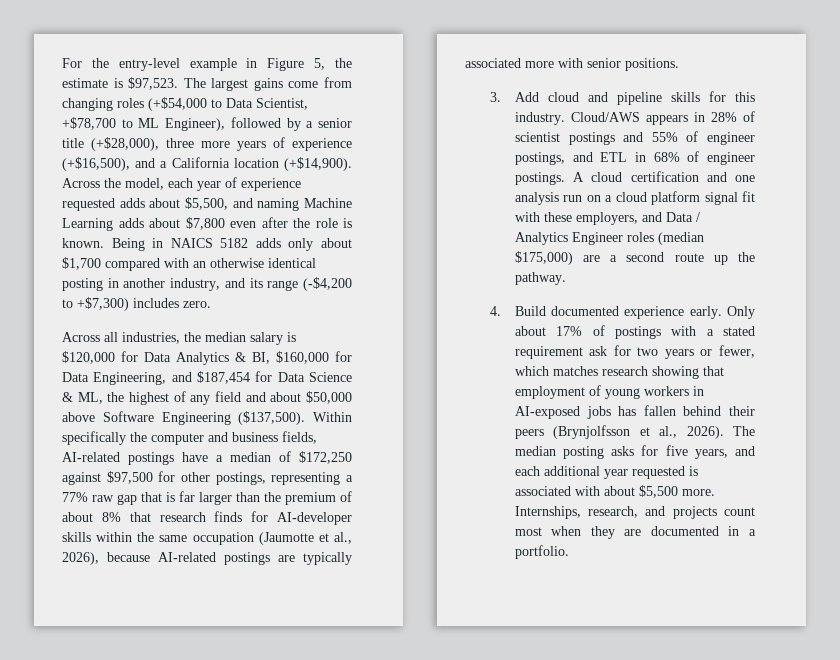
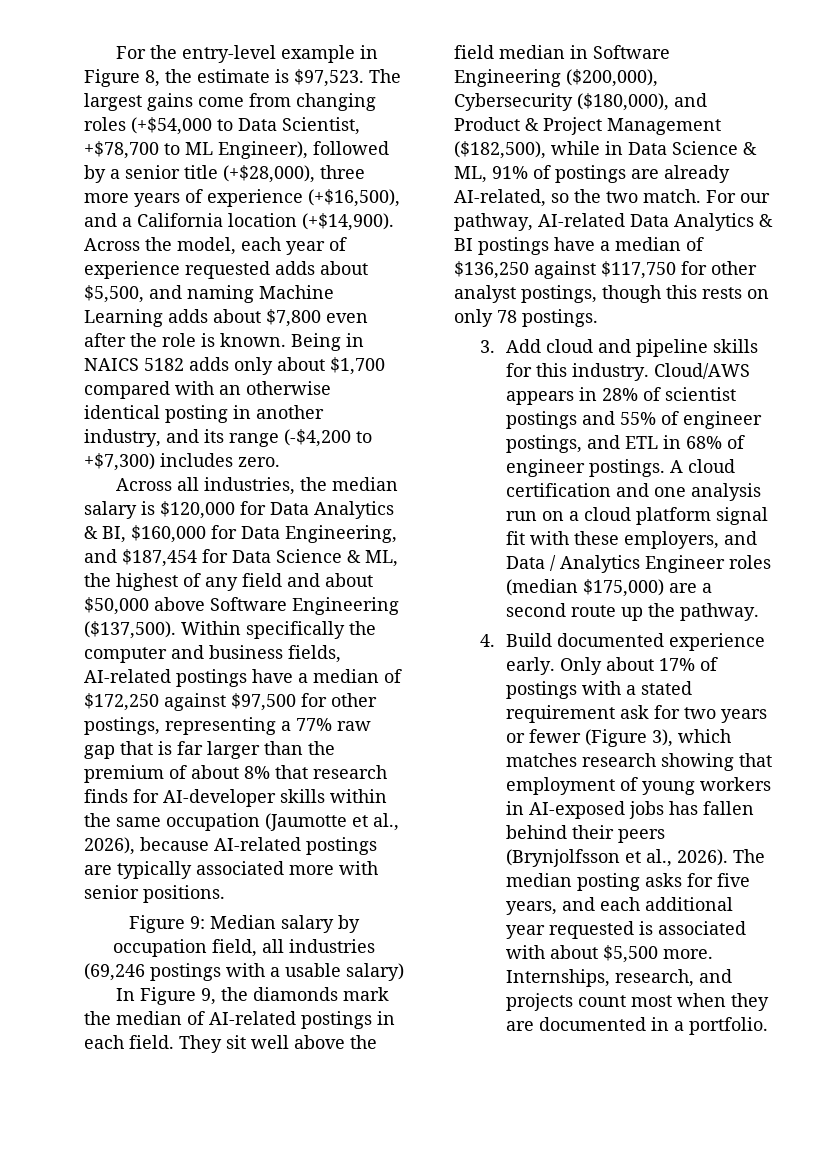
- For the entry-level example in Figure 5, the estimate is $97,523.
+ For the entry-level example in Figure 8, the estimate is $97,523.
+ Figure 9: Median salary by occupation field, all industries (69,246 postings with a usable salary)
+ In Figure 9, the diamonds mark the median of AI-related postings in each field. They sit well above the field median in Software Engineering ($200,000), Cybersecurity ($180,000), and Product & Project Management ($182,500), while in Data Science & ML, 91% of postings are already AI-related, so the two match. For our pathway, AI-related Data Analytics & BI postings have a median of $136,250 against $117,750 for other analyst postings, though this rests on only 78 postings.
- Only about 17% of postings with a stated requirement ask for two years or fewer, which matches research showing that employment of young workers in AI-exposed jobs has fallen behind their peers (Brynjolfsson et al., 2026).
+ Only about 17% of postings with a stated requirement ask for two years or fewer (Figure 3), which matches research showing that employment of young workers in AI-exposed jobs has fallen behind their peers (Brynjolfsson et al., 2026).

